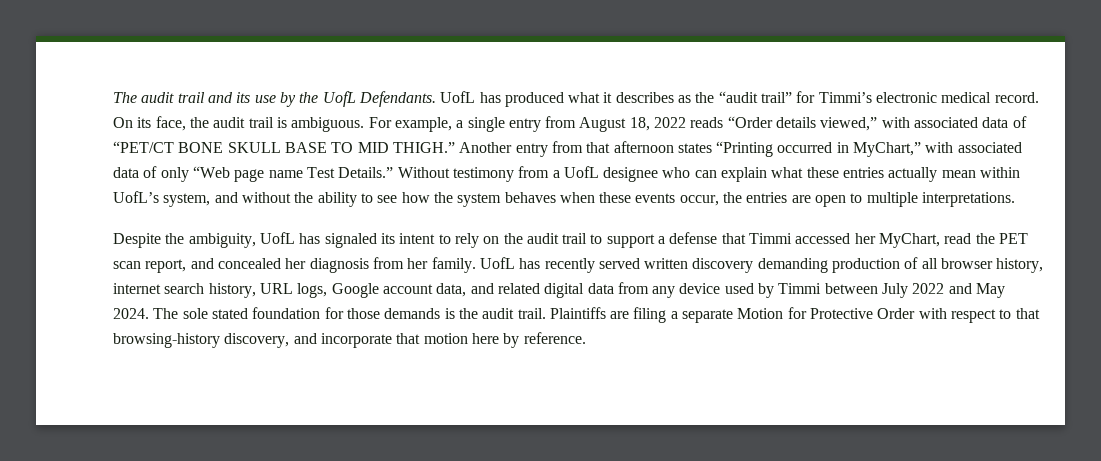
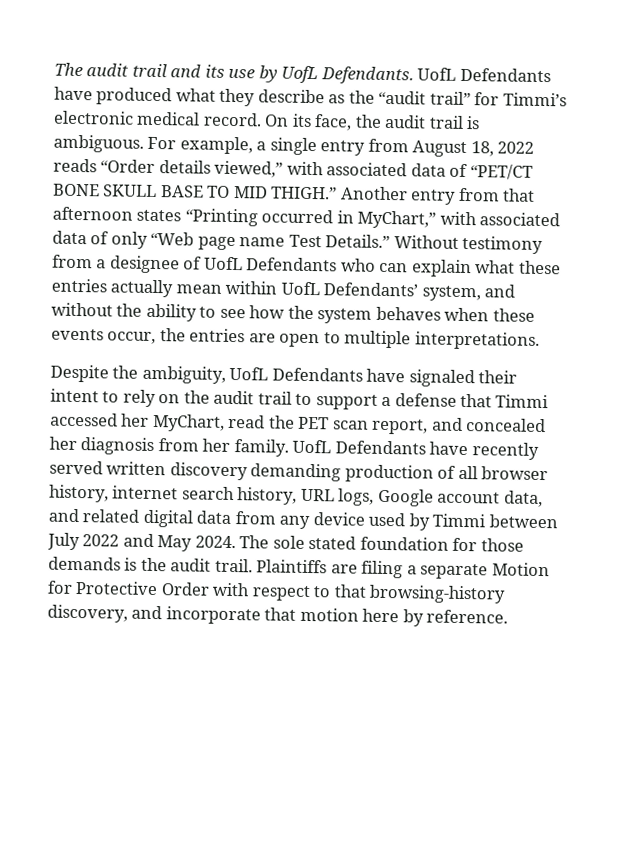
- The audit trail and its use by the UofL Defendants.
+ The audit trail and its use by UofL Defendants.
- UofL has produced what it describes as the “audit trail” for Timmi’s electronic medical record.
+ UofL Defendants have produced what they describe as the “audit trail” for Timmi’s electronic medical record.
- Without testimony from a UofL designee who can explain what these entries actually mean within UofL’s system, and without the ability to see how the system behaves when these events occur, the entries are open to multiple interpretations.
+ Without testimony from a designee of UofL Defendants who can explain what these entries actually mean within UofL Defendants’ system, and without the ability to see how the system behaves when these events occur, the entries are open to multiple interpretations.
- Despite the ambiguity, UofL has signaled its intent to rely on the audit trail to support a defense that Timmi accessed her MyChart, read the PET scan report, and concealed her diagnosis from her family.
+ Despite the ambiguity, UofL Defendants have signaled their intent to rely on the audit trail to support a defense that Timmi accessed her MyChart, read the PET scan report, and concealed her diagnosis from her family.
- UofL has recently served written discovery demanding production of all browser history, internet search history, URL logs, Google account data, and related digital data from any device used by Timmi between July 2022 and May 2024.
+ UofL Defendants have recently served written discovery demanding production of all browser history, internet search history, URL logs, Google account data, and related digital data from any device used by Timmi between July 2022 and May 2024.

